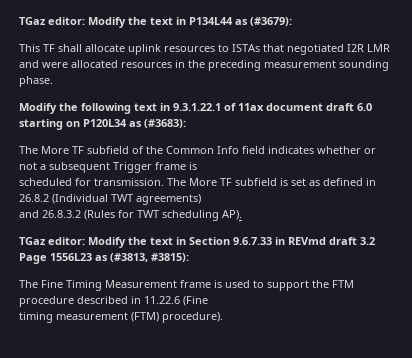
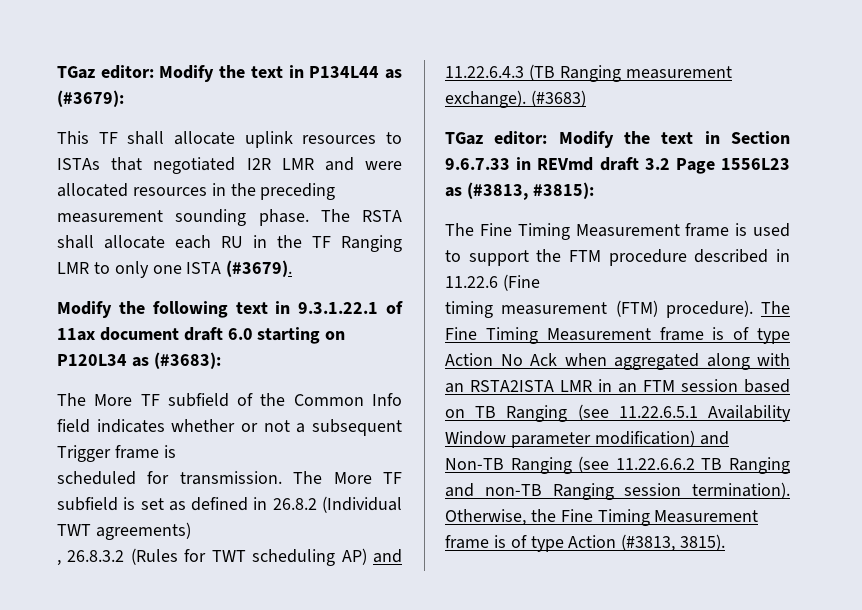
+ The RSTA shall allocate each RU in the TF Ranging LMR to only one ISTA (#3679).
- and 26.8.3.2 (Rules for TWT scheduling AP).
+ , 26.8.3.2 (Rules for TWT scheduling AP) and 11.22.6.4.3 (TB Ranging measurement exchange). (#3683)
+ The Fine Timing Measurement frame is of type Action No Ack when aggregated along with an RSTA2ISTA LMR in an FTM session based on TB Ranging (see 11.22.6.5.1 Availability Window parameter modification) and Non-TB Ranging (see 11.22.6.6.2 TB Ranging and non-TB Ranging session termination). Otherwise, the Fine Timing Measurement frame is of type Action (#3813, 3815).

